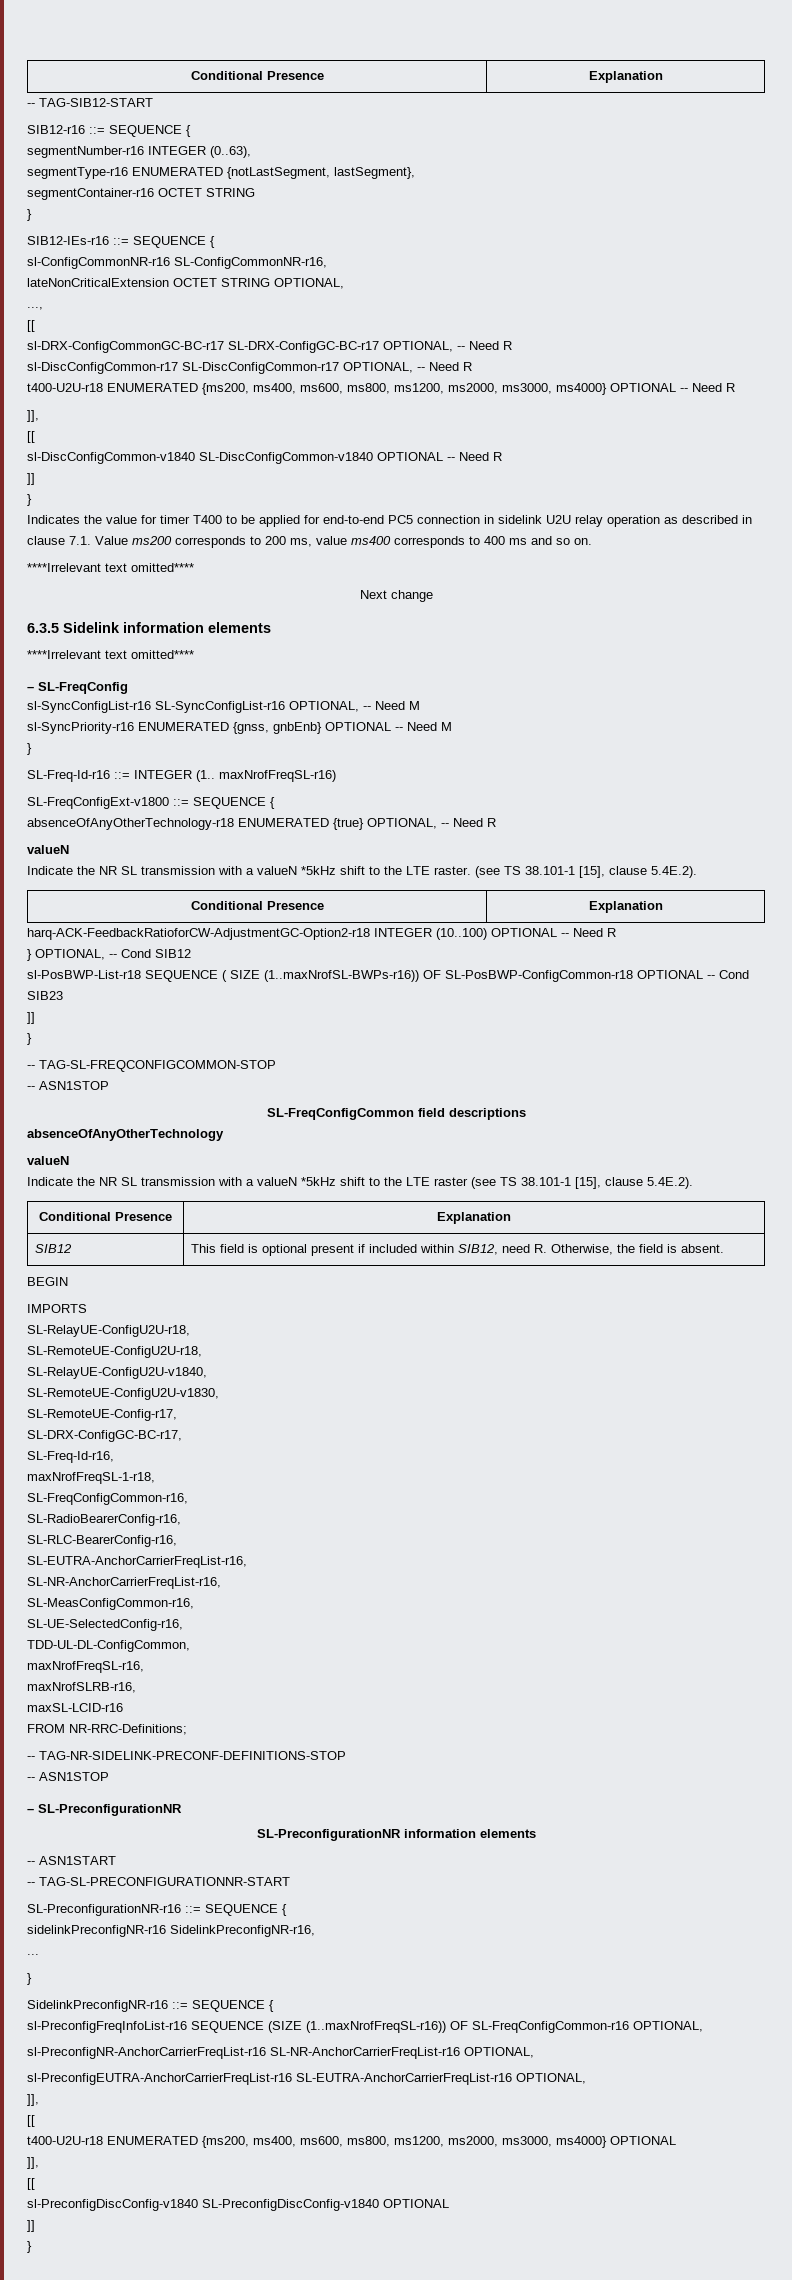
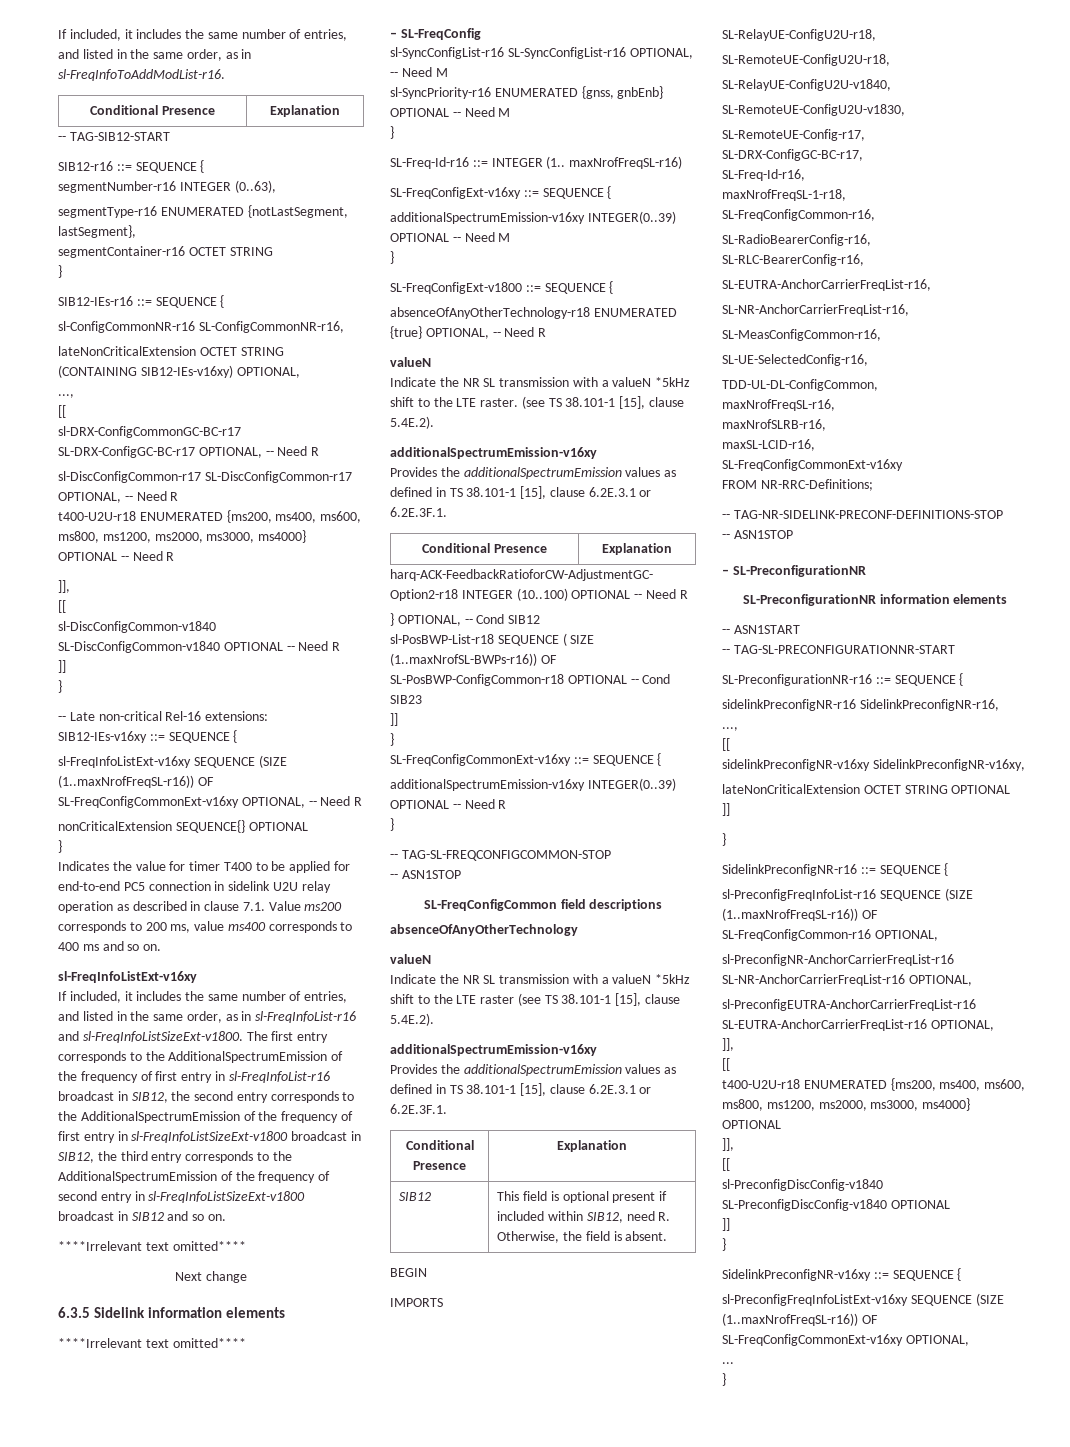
+ If included, it includes the same number of entries, and listed in the same order, as in sl-FreqInfoToAddModList-r16.
- lateNonCriticalExtension OCTET STRING OPTIONAL,
+ lateNonCriticalExtension OCTET STRING (CONTAINING SIB12-IEs-v16xy) OPTIONAL,
+ -- Late non-critical Rel-16 extensions:
+ SIB12-IEs-v16xy ::= SEQUENCE {
+ sl-FreqInfoListExt-v16xy SEQUENCE (SIZE (1..maxNrofFreqSL-r16)) OF SL-FreqConfigCommonExt-v16xy OPTIONAL, -- Need R
+ nonCriticalExtension SEQUENCE{} OPTIONAL
+ }
  Indicates the value for timer T400 to be applied for end-to-end PC5 connection in sidelink U2U relay operation as described in clause 7.1. Value ms200 corresponds to 200 ms, value ms400 corresponds to 400 ms and so on.
+ sl-FreqInfoListExt-v16xy
+ If included, it includes the same number of entries, and listed in the same order, as in sl-FreqInfoList-r16 and sl-FreqInfoListSizeExt-v1800. The first entry corresponds to the AdditionalSpectrumEmission of the frequency of first entry in sl-FreqInfoList-r16 broadcast in SIB12, the second entry corresponds to the AdditionalSpectrumEmission of the frequency of first entry in sl-FreqInfoListSizeExt-v1800 broadcast in SIB12, the third entry corresponds to the AdditionalSpectrumEmission of the frequency of second entry in sl-FreqInfoListSizeExt-v1800 broadcast in SIB12 and so on.
+ SL-FreqConfigExt-v16xy ::= SEQUENCE {
+ additionalSpectrumEmission-v16xy INTEGER(0..39) OPTIONAL -- Need M
+ }
  Indicate the NR SL transmission with a valueN *5kHz shift to the LTE raster. (see TS 38.101-1 [15], clause 5.4E.2).
+ additionalSpectrumEmission-v16xy
+ Provides the additionalSpectrumEmission values as defined in TS 38.101-1 [15], clause 6.2E.3.1 or 6.2E.3F.1.
+ SL-FreqConfigCommonExt-v16xy ::= SEQUENCE {
+ additionalSpectrumEmission-v16xy INTEGER(0..39) OPTIONAL -- Need R
+ }
  Indicate the NR SL transmission with a valueN *5kHz shift to the LTE raster (see TS 38.101-1 [15], clause 5.4E.2).
+ additionalSpectrumEmission-v16xy
+ Provides the additionalSpectrumEmission values as defined in TS 38.101-1 [15], clause 6.2E.3.1 or 6.2E.3F.1.
- maxSL-LCID-r16
+ maxSL-LCID-r16,
+ SL-FreqConfigCommonExt-v16xy
  sidelinkPreconfigNR-r16 SidelinkPreconfigNR-r16,
- ...
+ ...,
+ [[
+ sidelinkPreconfigNR-v16xy SidelinkPreconfigNR-v16xy,
+ lateNonCriticalExtension OCTET STRING OPTIONAL
+ ]]
+ SidelinkPreconfigNR-v16xy ::= SEQUENCE {
+ sl-PreconfigFreqInfoListExt-v16xy SEQUENCE (SIZE (1..maxNrofFreqSL-r16)) OF SL-FreqConfigCommonExt-v16xy OPTIONAL,
+ ...
+ }

